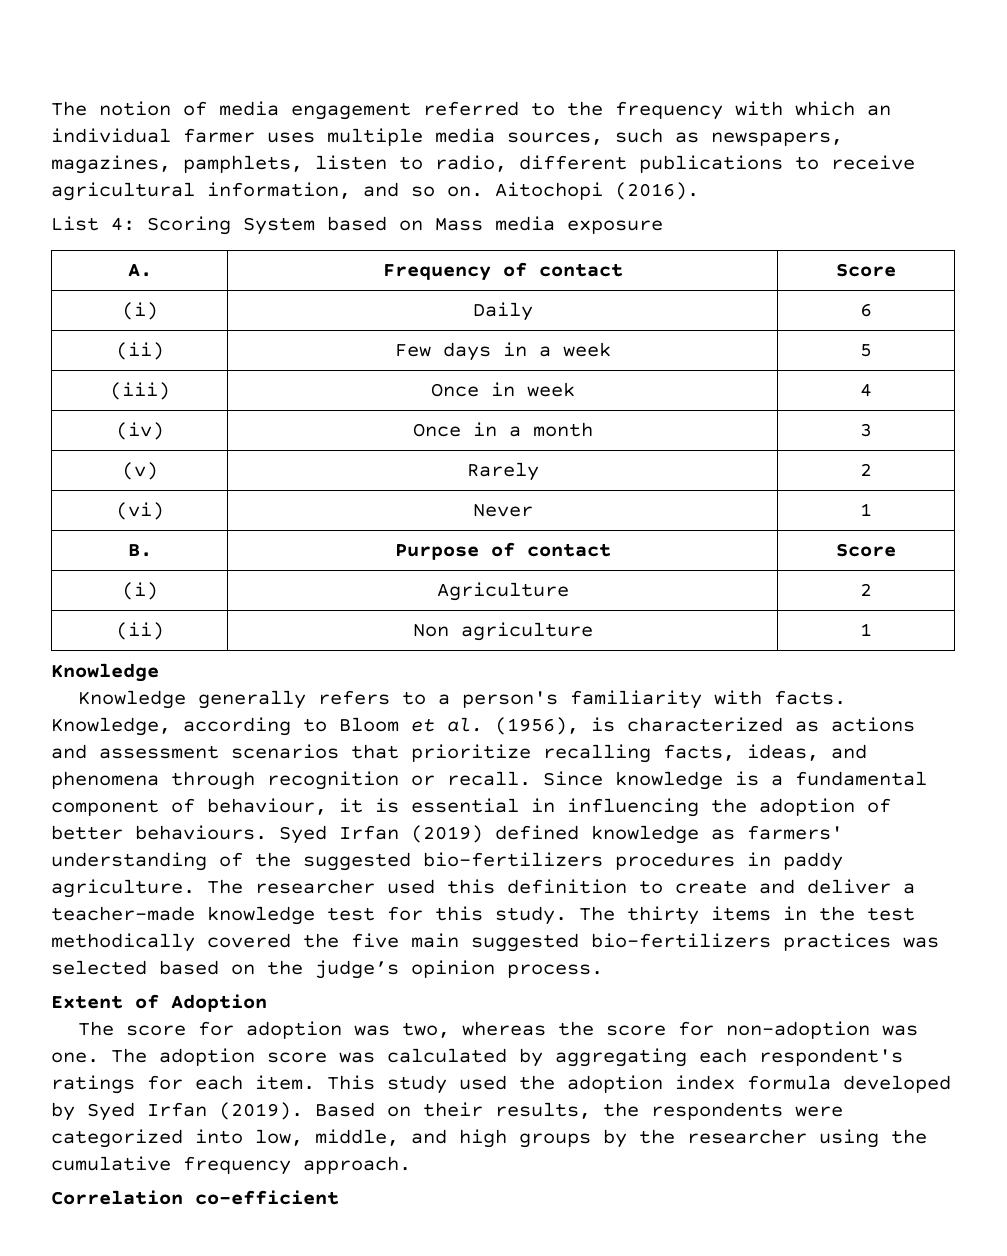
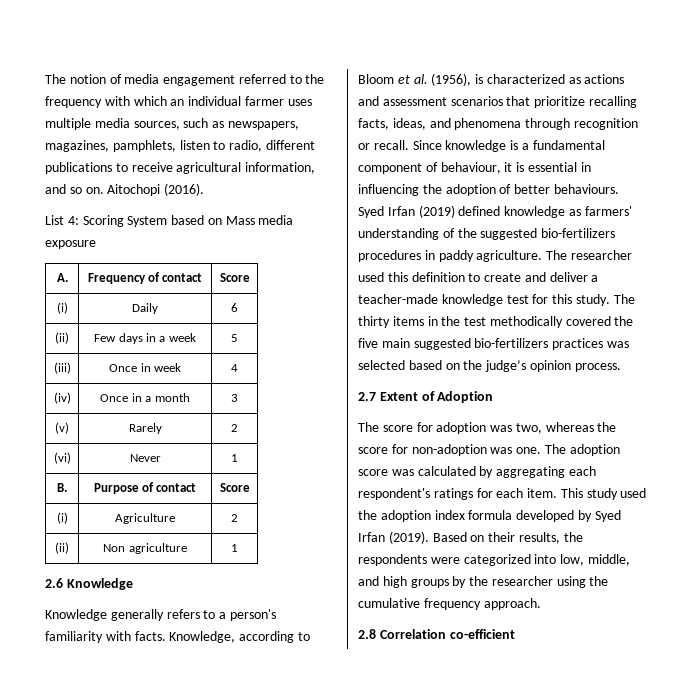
  (ii) | Non agriculture | 1
- Knowledge
+ 2.6 Knowledge
- Extent of Adoption
+ 2.7 Extent of Adoption
- Correlation co-efficient
+ 2.8 Correlation co-efficient

